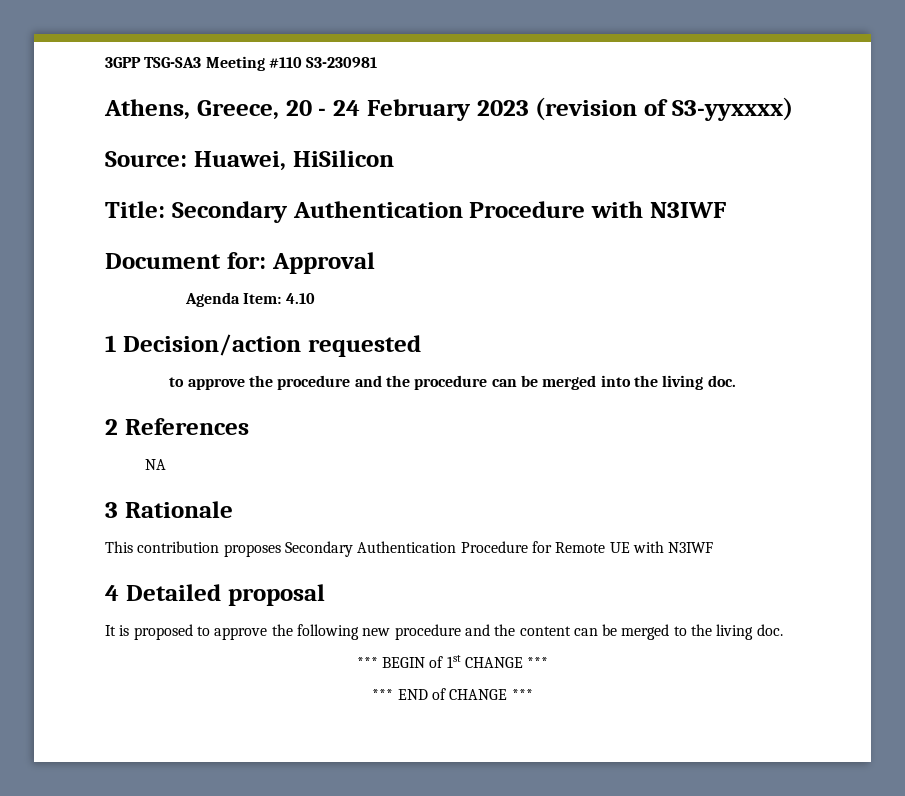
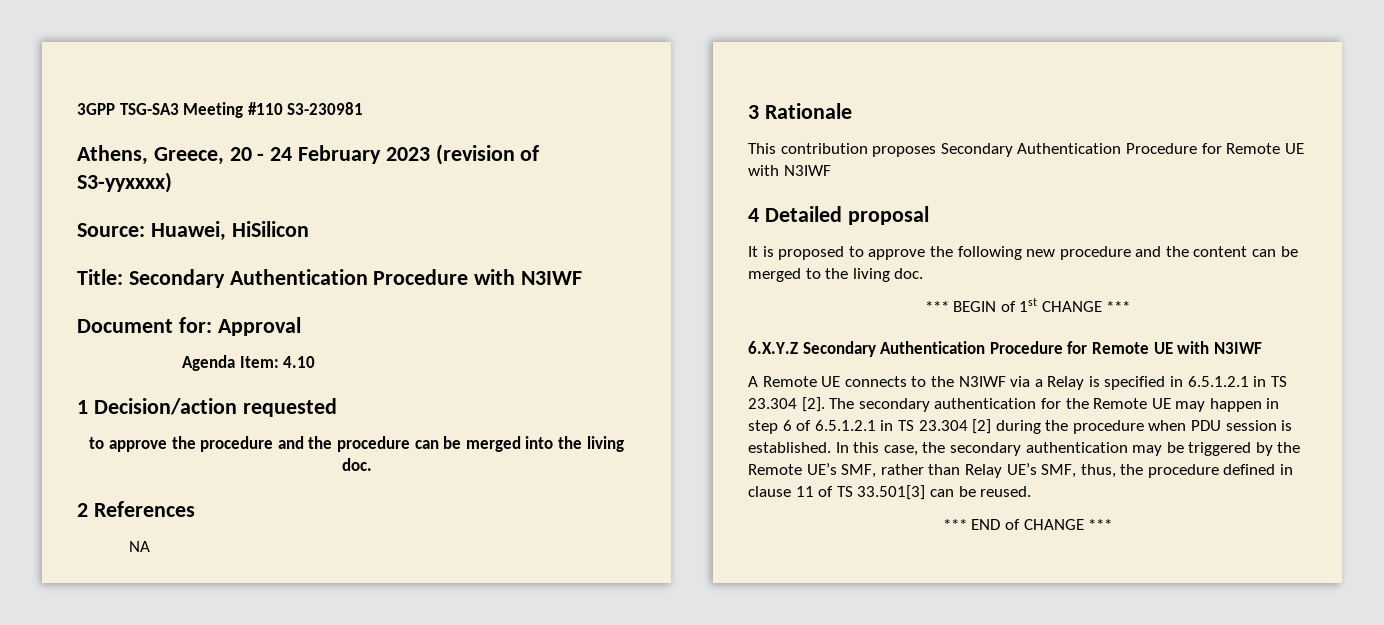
+ 6.X.Y.Z Secondary Authentication Procedure for Remote UE with N3IWF
+ A Remote UE connects to the N3IWF via a Relay is specified in 6.5.1.2.1 in TS 23.304 [2]. The secondary authentication for the Remote UE may happen in step 6 of 6.5.1.2.1 in TS 23.304 [2] during the procedure when PDU session is established. In this case, the secondary authentication may be triggered by the Remote UE’s SMF, rather than Relay UE’s SMF, thus, the procedure defined in clause 11 of TS 33.501[3] can be reused.

